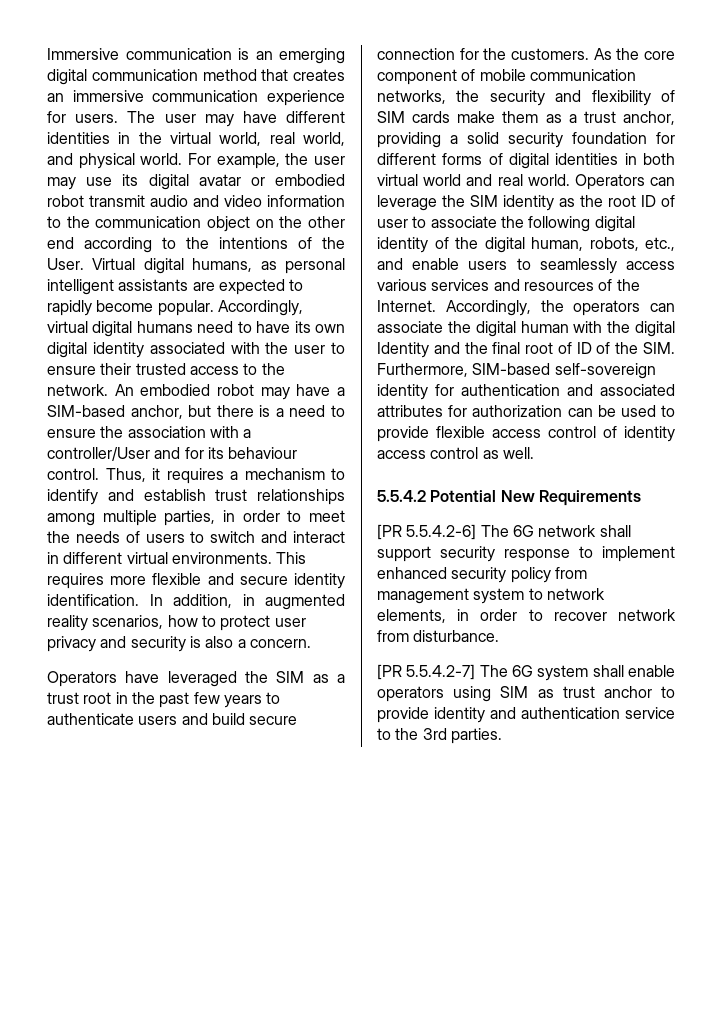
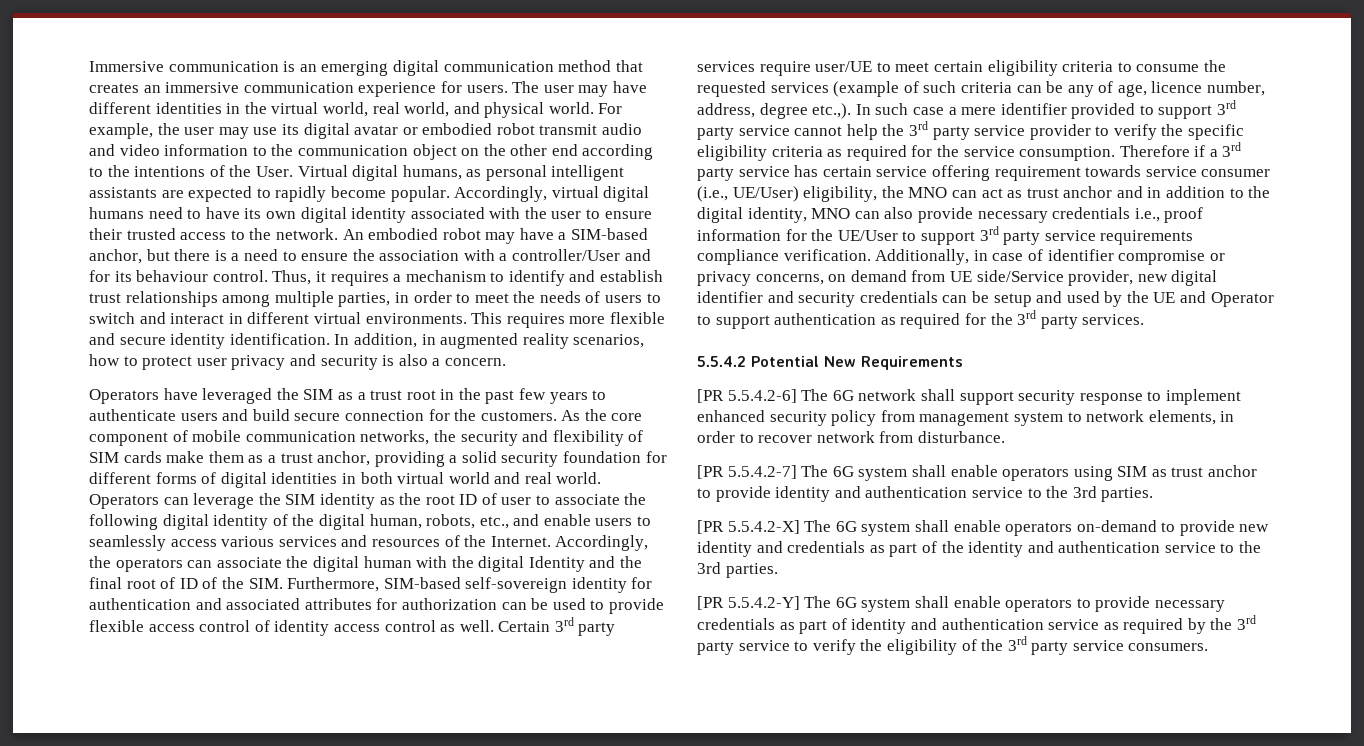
+ Certain 3rd party services require user/UE to meet certain eligibility criteria to consume the requested services (example of such criteria can be any of age, licence number, address, degree etc.,). In such case a mere identifier provided to support 3rd party service cannot help the 3rd party service provider to verify the specific eligibility criteria as required for the service consumption. Therefore if a 3rd party service has certain service offering requirement towards service consumer (i.e., UE/User) eligibility, the MNO can act as trust anchor and in addition to the digital identity, MNO can also provide necessary credentials i.e., proof information for the UE/User to support 3rd party service requirements compliance verification. Additionally, in case of identifier compromise or privacy concerns, on demand from UE side/Service provider, new digital identifier and security credentials can be setup and used by the UE and Operator to support authentication as required for the 3rd party services.
+ [PR 5.5.4.2-X] The 6G system shall enable operators on-demand to provide new identity and credentials as part of the identity and authentication service to the 3rd parties.
+ [PR 5.5.4.2-Y] The 6G system shall enable operators to provide necessary credentials as part of identity and authentication service as required by the 3rd party service to verify the eligibility of the 3rd party service consumers.

